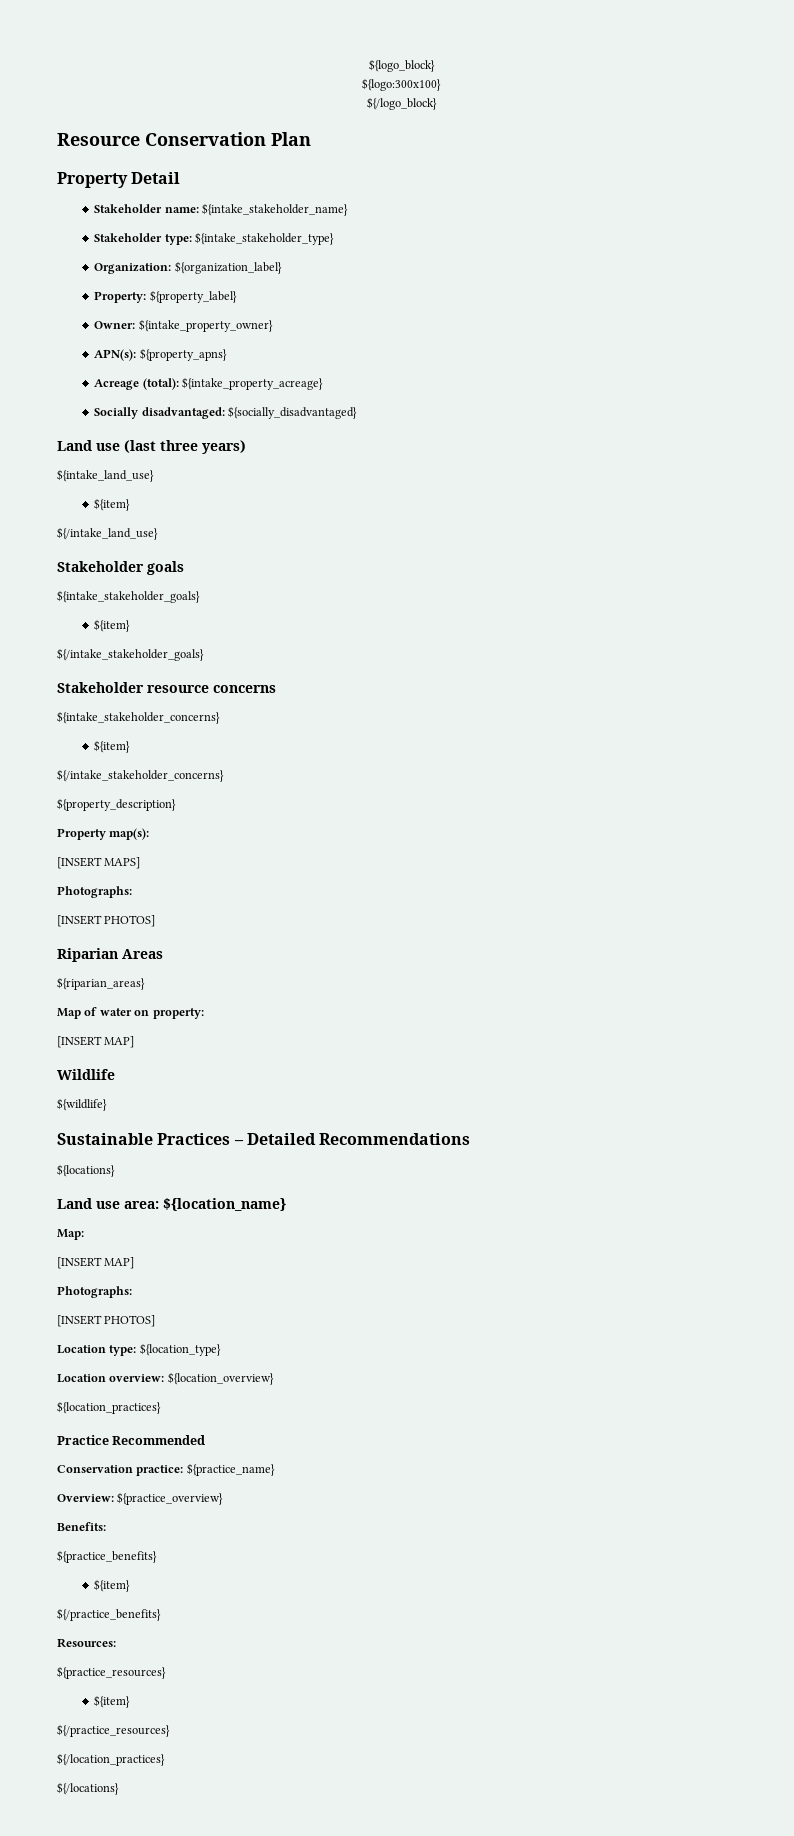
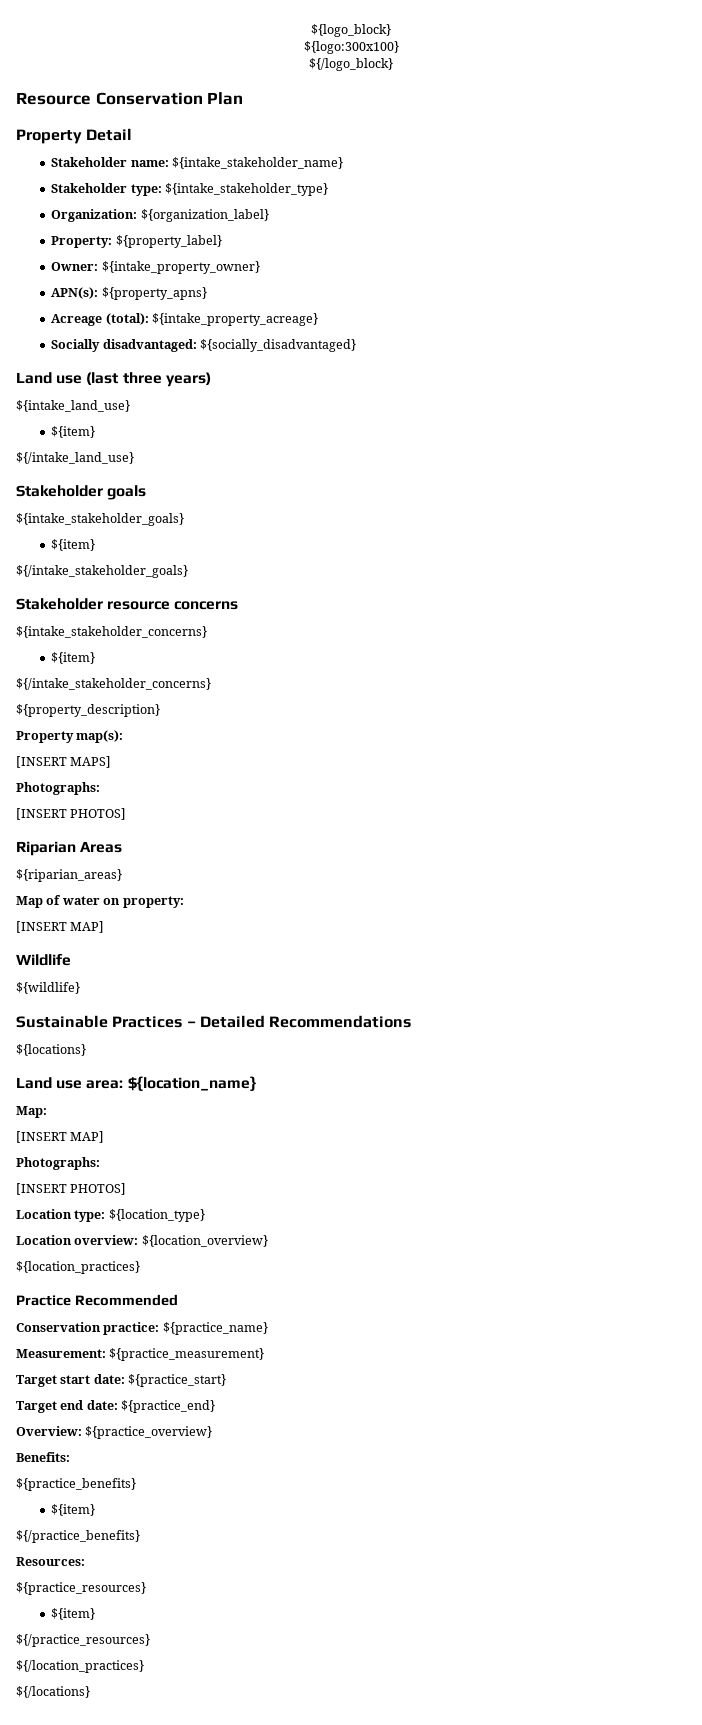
+ Measurement: ${practice_measurement}
+ Target start date: ${practice_start}
+ Target end date: ${practice_end}

